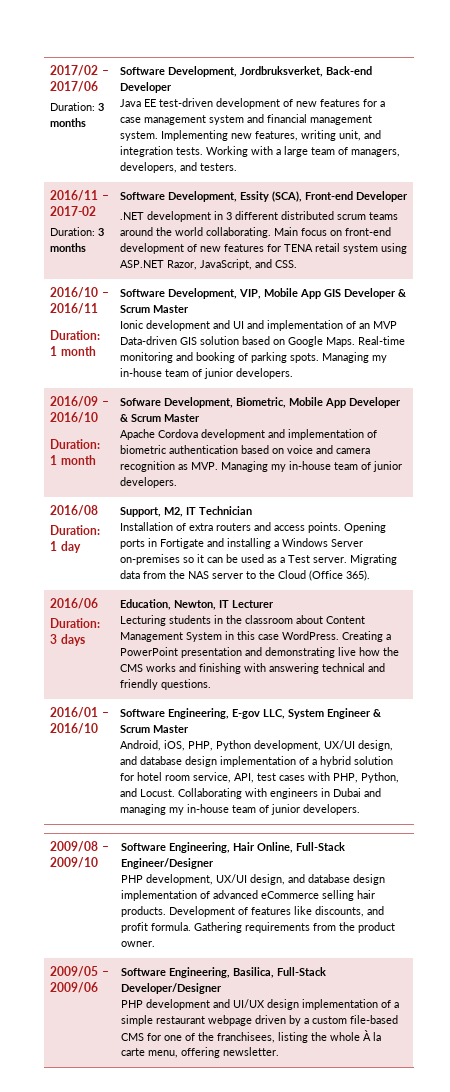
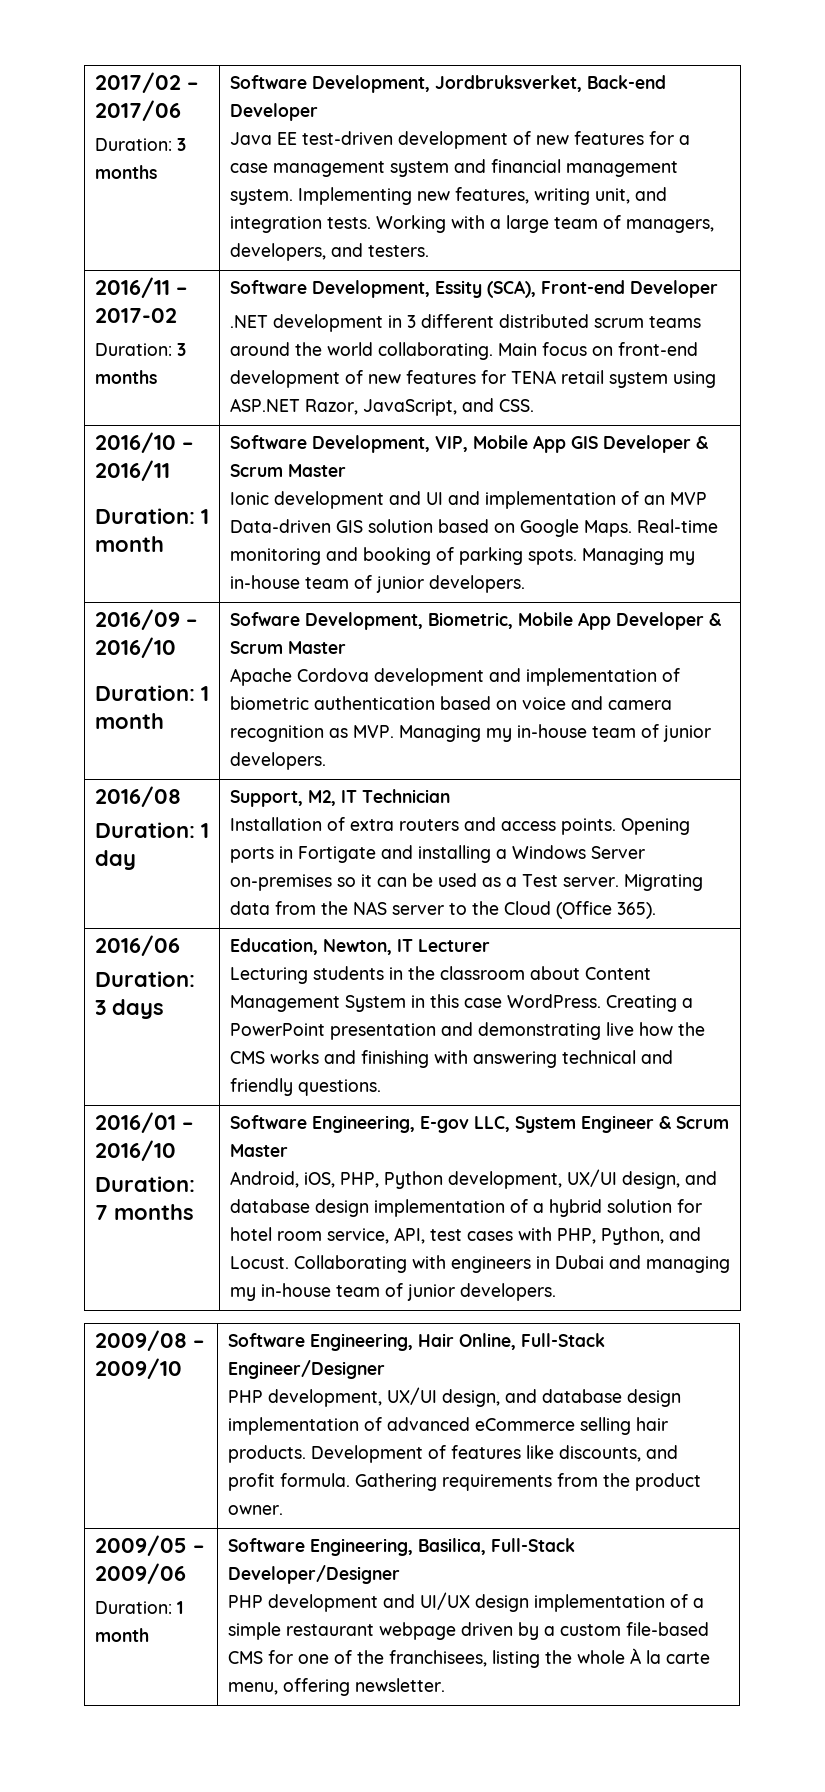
+ Duration: 7 months
  2009/05 – 2009/06
+ Duration: 1 month

